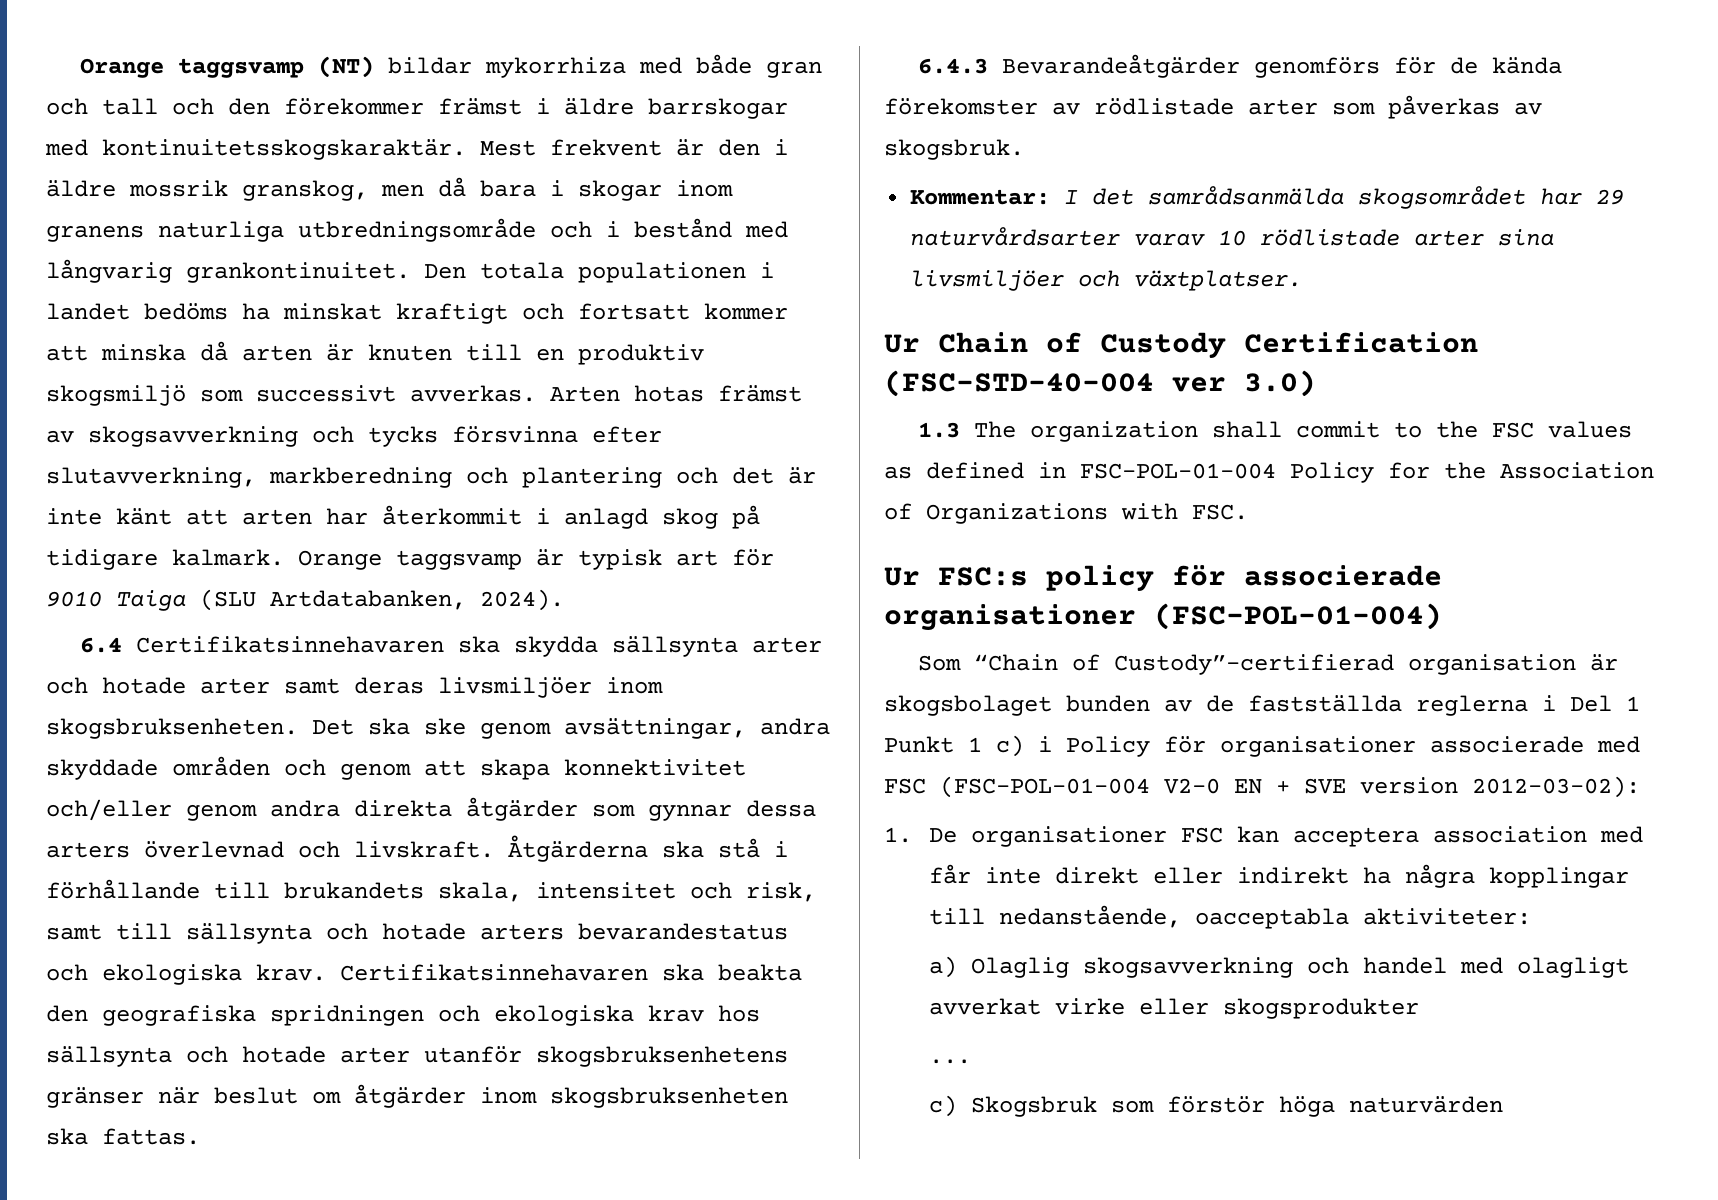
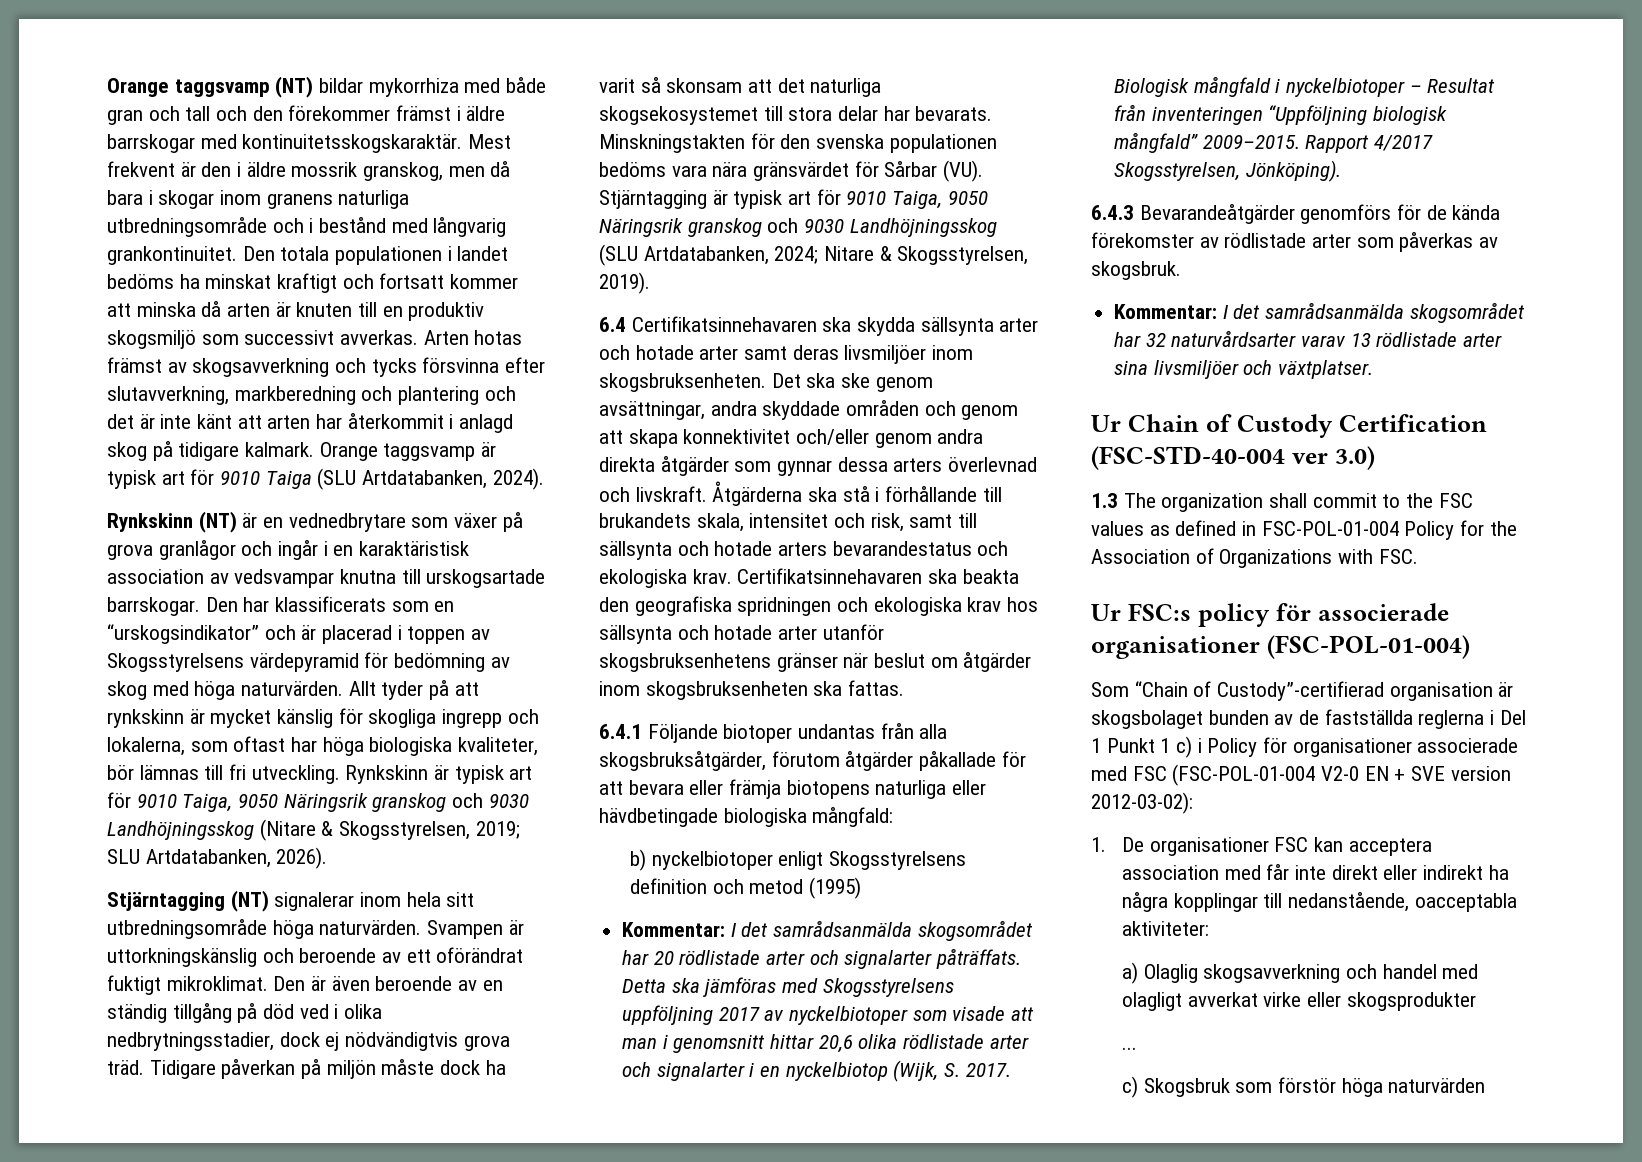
+ Rynkskinn (NT) är en vednedbrytare som växer på grova granlågor och ingår i en karaktäristisk association av vedsvampar knutna till urskogsartade barrskogar. Den har klassificerats som en “urskogsindikator” och är placerad i toppen av Skogsstyrelsens värdepyramid för bedömning av skog med höga naturvärden. Allt tyder på att rynkskinn är mycket känslig för skogliga ingrepp och lokalerna, som oftast har höga biologiska kvaliteter, bör lämnas till fri utveckling. Rynkskinn är typisk art för 9010 Taiga, 9050 Näringsrik granskog och 9030 Landhöjningsskog (Nitare & Skogsstyrelsen, 2019; SLU Artdatabanken, 2026).
+ Stjärntagging (NT) signalerar inom hela sitt utbredningsområde höga naturvärden. Svampen är uttorkningskänslig och beroende av ett oförändrat fuktigt mikroklimat. Den är även beroende av en ständig tillgång på död ved i olika nedbrytningsstadier, dock ej nödvändigtvis grova träd. Tidigare påverkan på miljön måste dock ha varit så skonsam att det naturliga skogsekosystemet till stora delar har bevarats. Minskningstakten för den svenska populationen bedöms vara nära gränsvärdet för Sårbar (VU). Stjärntagging är typisk art för 9010 Taiga, 9050 Näringsrik granskog och 9030 Landhöjningsskog (SLU Artdatabanken, 2024; Nitare & Skogsstyrelsen, 2019).
+ 6.4.1 Följande biotoper undantas från alla skogsbruksåtgärder, förutom åtgärder påkallade för att bevara eller främja biotopens naturliga eller hävdbetingade biologiska mångfald:
+ b) nyckelbiotoper enligt Skogsstyrelsens definition och metod (1995)
+ Kommentar: I det samrådsanmälda skogsområdet har 20 rödlistade arter och signalarter påträffats. Detta ska jämföras med Skogsstyrelsens uppföljning 2017 av nyckelbiotoper som visade att man i genomsnitt hittar 20,6 olika rödlistade arter och signalarter i en nyckelbiotop (Wijk, S. 2017. Biologisk mångfald i nyckelbiotoper – Resultat från inventeringen “Uppföljning biologisk mångfald” 2009–2015. Rapport 4/2017 Skogsstyrelsen, Jönköping).
- Kommentar: I det samrådsanmälda skogsområdet har 29 naturvårdsarter varav 10 rödlistade arter sina livsmiljöer och växtplatser.
+ Kommentar: I det samrådsanmälda skogsområdet har 32 naturvårdsarter varav 13 rödlistade arter sina livsmiljöer och växtplatser.

